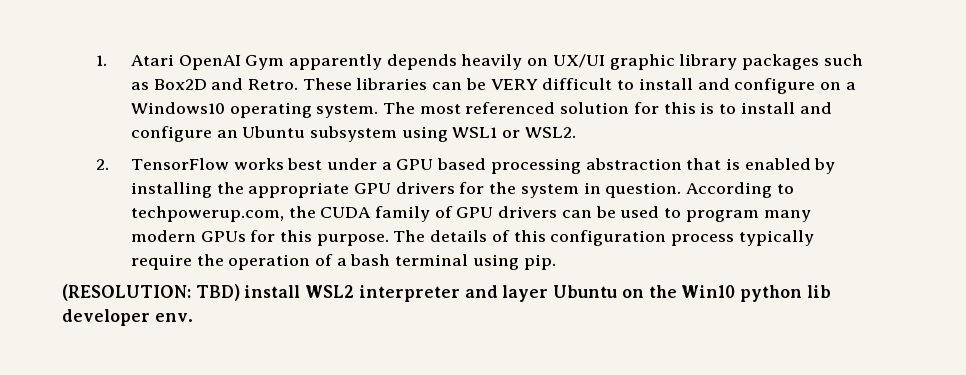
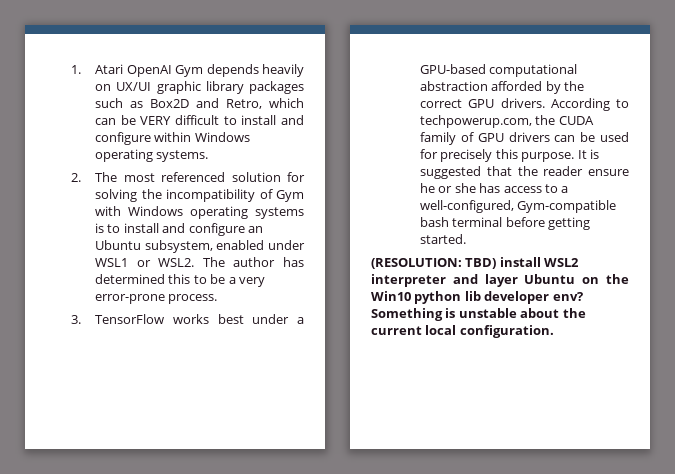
- 1. Atari OpenAI Gym apparently depends heavily on UX/UI graphic library packages such as Box2D and Retro. These libraries can be VERY difficult to install and configure on a Windows10 operating system. The most referenced solution for this is to install and configure an Ubuntu subsystem using WSL1 or WSL2.
- 2. TensorFlow works best under a GPU based processing abstraction that is enabled by installing the appropriate GPU drivers for the system in question.
+ 1. Atari OpenAI Gym depends heavily on UX/UI graphic library packages such as Box2D and Retro, which can be VERY difficult to install and configure within Windows operating systems.
+ 2. The most referenced solution for solving the incompatibility of Gym with Windows operating systems is to install and configure an Ubuntu subsystem, enabled under WSL1 or WSL2. The author has determined this to be a very error-prone process.
+ 3. TensorFlow works best under a GPU-based computational abstraction afforded by the correct GPU drivers.
- According to techpowerup.com, the CUDA family of GPU drivers can be used to program many modern GPUs for this purpose. The details of this configuration process typically require the operation of a bash terminal using pip.
+ According to techpowerup.com, the CUDA family of GPU drivers can be used for precisely this purpose. It is suggested that the reader ensure he or she has access to a well-configured, Gym-compatible bash terminal before getting started.
- (RESOLUTION: TBD) install WSL2 interpreter and layer Ubuntu on the Win10 python lib developer env.
+ (RESOLUTION: TBD) install WSL2 interpreter and layer Ubuntu on the Win10 python lib developer env? Something is unstable about the current local configuration.

